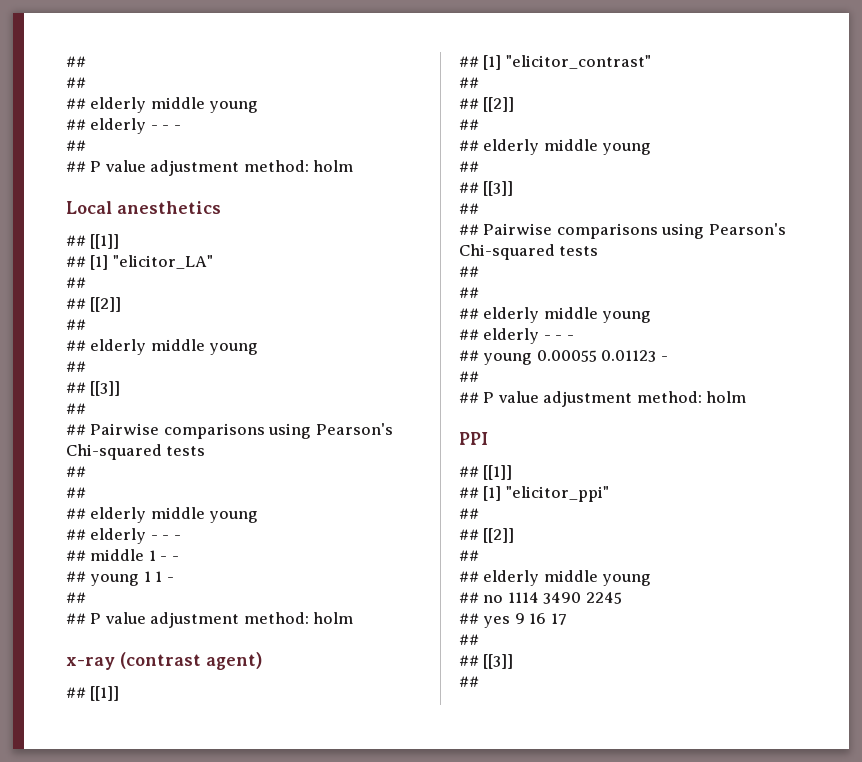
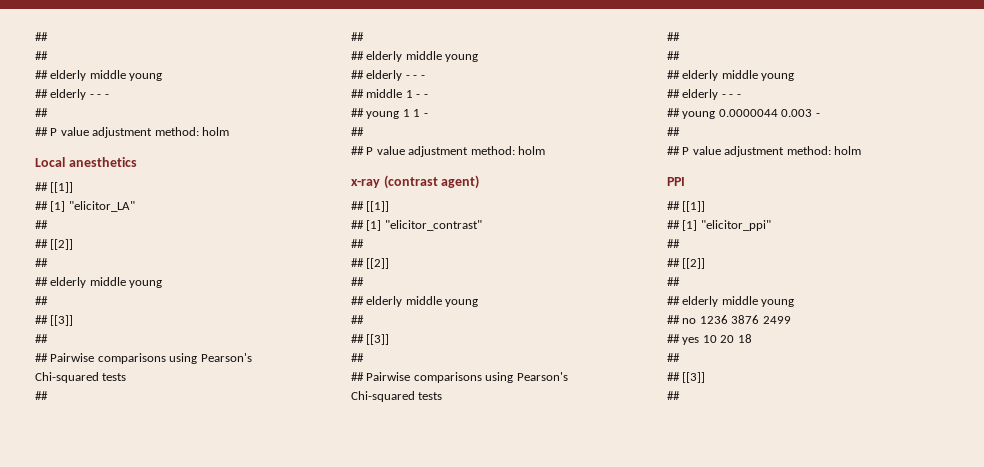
- ## young 0.00055 0.01123 -
+ ## young 0.0000044 0.003 -
- ## no 1114 3490 2245
+ ## no 1236 3876 2499
- ## yes 9 16 17
+ ## yes 10 20 18

